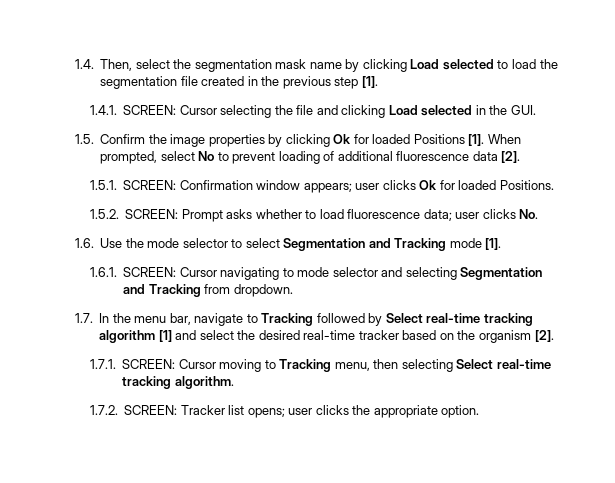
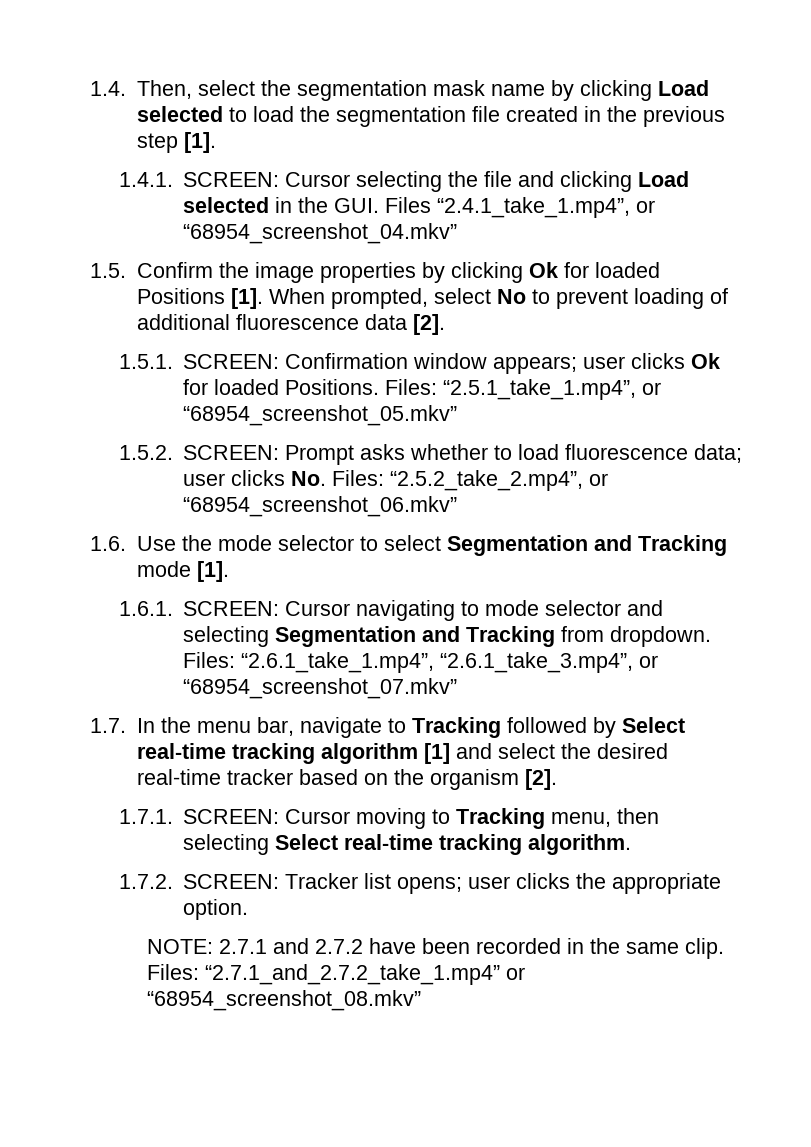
- 1.4.1. SCREEN: Cursor selecting the file and clicking Load selected in the GUI.
+ 1.4.1. SCREEN: Cursor selecting the file and clicking Load selected in the GUI. Files “2.4.1_take_1.mp4”, or “68954_screenshot_04.mkv”
+ Files: “2.5.1_take_1.mp4”, or “68954_screenshot_05.mkv”
- 1.5.2. SCREEN: Prompt asks whether to load fluorescence data; user clicks No.
+ 1.5.2. SCREEN: Prompt asks whether to load fluorescence data; user clicks No. Files: “2.5.2_take_2.mp4”, or “68954_screenshot_06.mkv”
+ Files: “2.6.1_take_1.mp4”, “2.6.1_take_3.mp4”, or “68954_screenshot_07.mkv”
+ NOTE: 2.7.1 and 2.7.2 have been recorded in the same clip. Files: “2.7.1_and_2.7.2_take_1.mp4” or “68954_screenshot_08.mkv”

